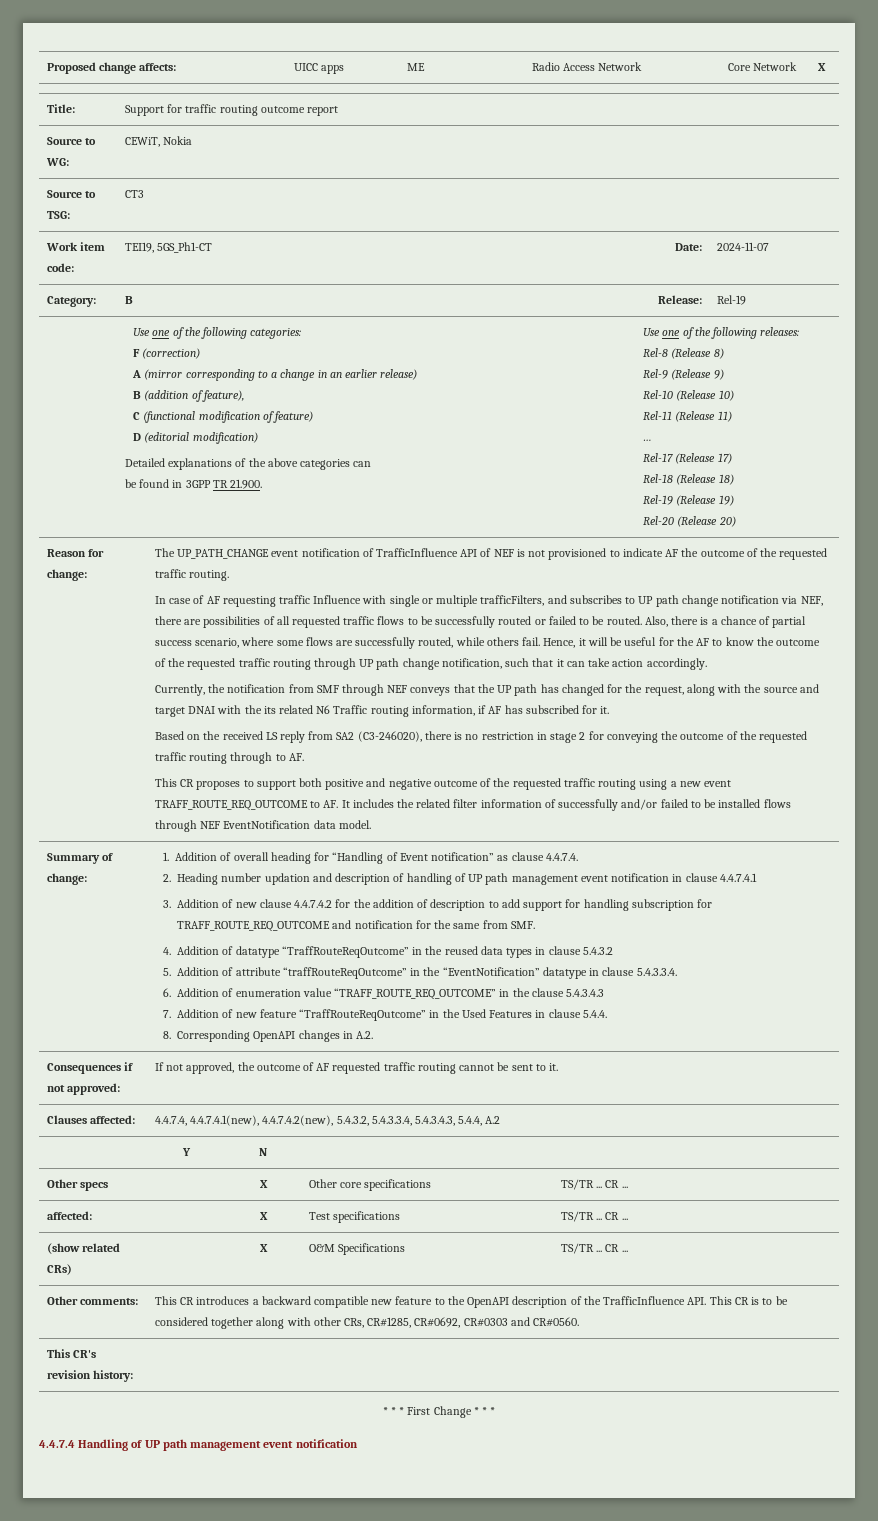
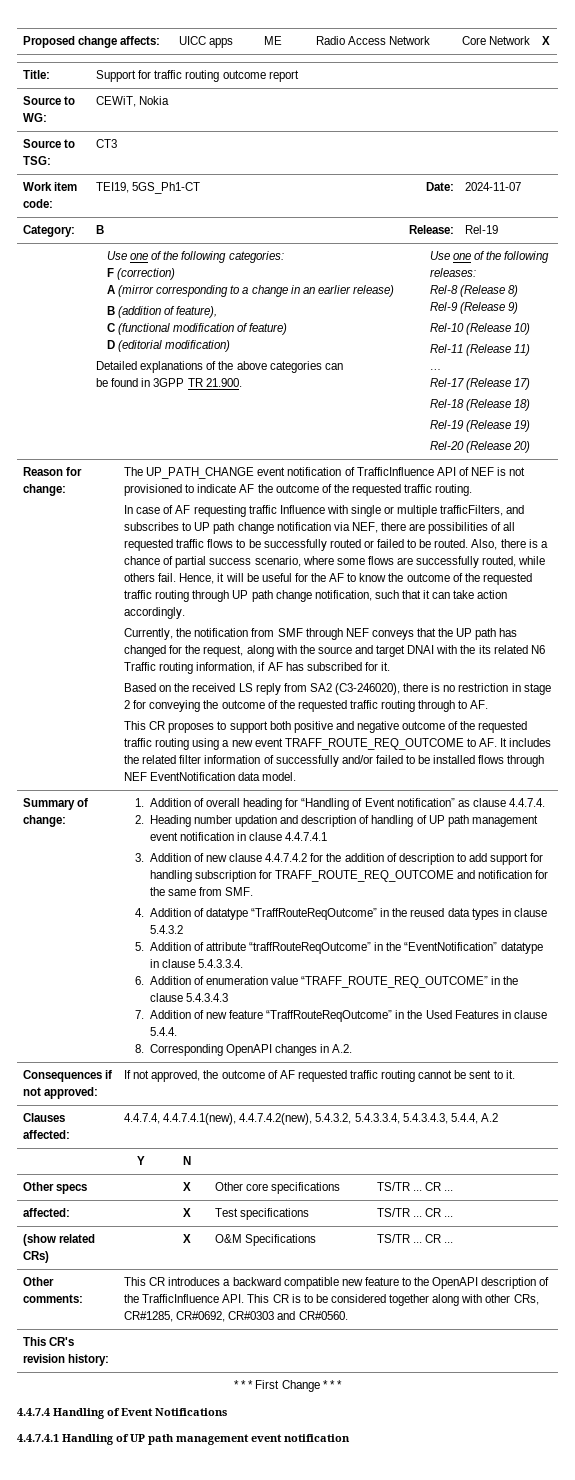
- 4.4.7.4 Handling of UP path management event notification
+ 4.4.7.4 Handling of Event Notifications
+ 4.4.7.4.1 Handling of UP path management event notification

